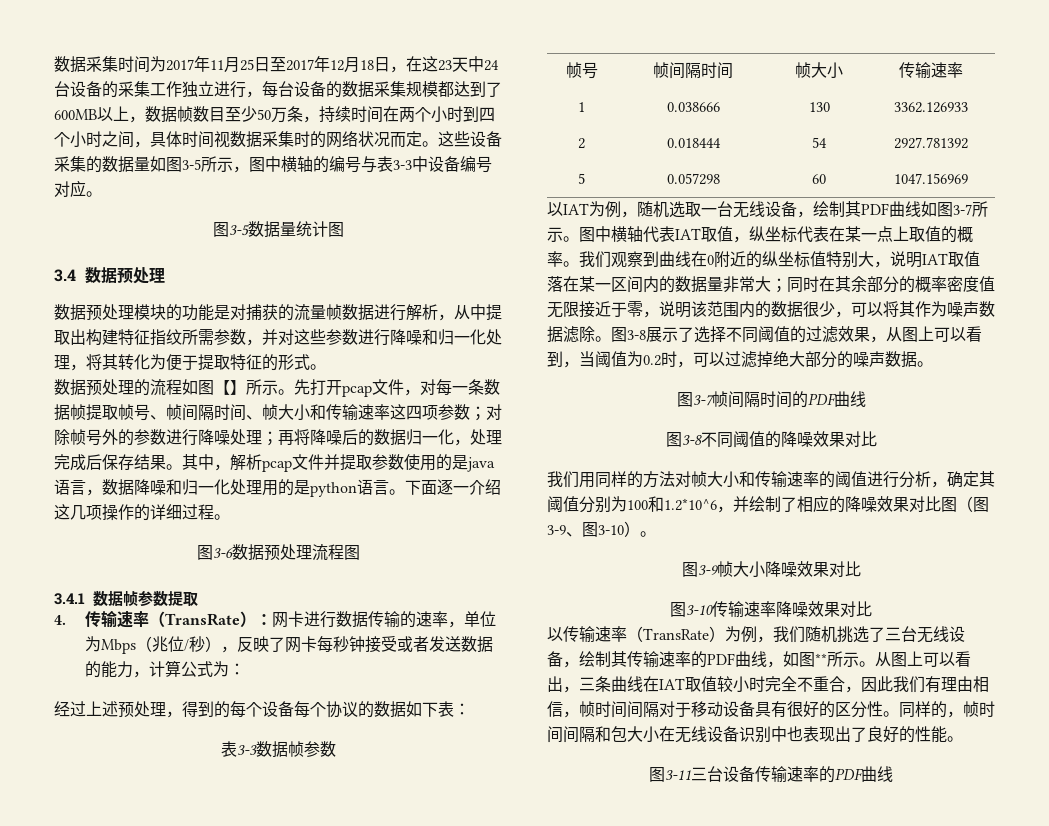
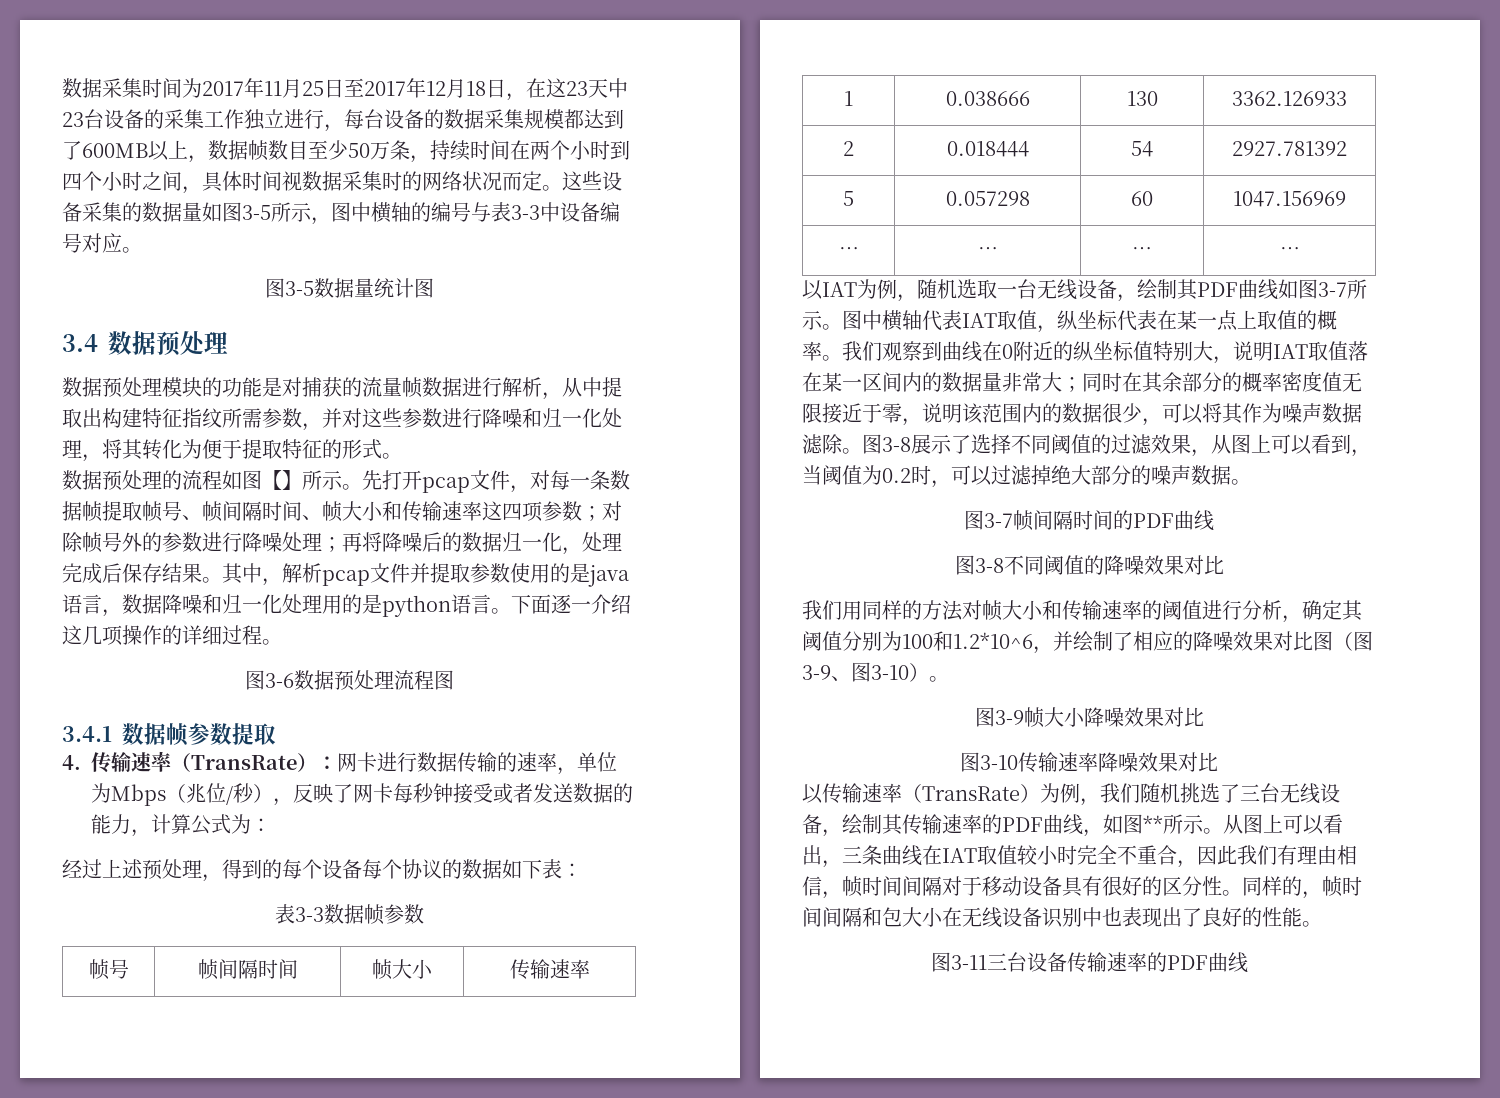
- 数据采集时间为2017年11月25日至2017年12月18日，在这23天中24台设备的采集工作独立进行，每台设备的数据采集规模都达到了600MB以上，数据帧数目至少50万条，持续时间在两个小时到四个小时之间，具体时间视数据采集时的网络状况而定。
+ 数据采集时间为2017年11月25日至2017年12月18日，在这23天中23台设备的采集工作独立进行，每台设备的数据采集规模都达到了600MB以上，数据帧数目至少50万条，持续时间在两个小时到四个小时之间，具体时间视数据采集时的网络状况而定。
+ … | … | … | …

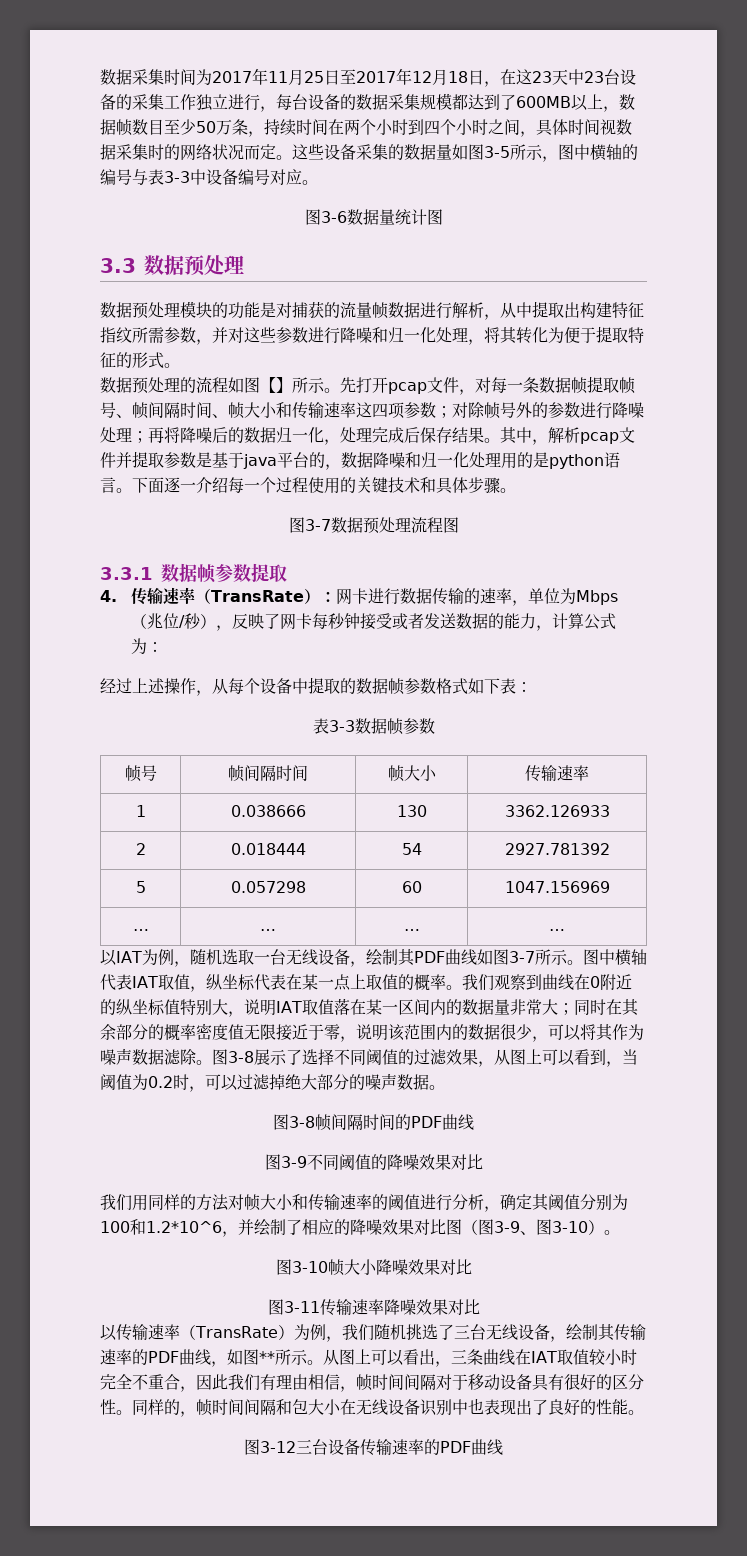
- 图3-5数据量统计图
+ 图3-6数据量统计图
- 3.4数据预处理
+ 3.3数据预处理
- 其中，解析pcap文件并提取参数使用的是java语言，数据降噪和归一化处理用的是python语言。
+ 其中，解析pcap文件并提取参数是基于java平台的，数据降噪和归一化处理用的是python语言。
- 下面逐一介绍这几项操作的详细过程。
- 图3-6数据预处理流程图
+ 下面逐一介绍每一个过程使用的关键技术和具体步骤。
+ 图3-7数据预处理流程图
- 3.4.1数据帧参数提取
+ 3.3.1数据帧参数提取
- 经过上述预处理，得到的每个设备每个协议的数据如下表：
+ 经过上述操作，从每个设备中提取的数据帧参数格式如下表：
- 图3-7帧间隔时间的PDF曲线
+ 图3-8帧间隔时间的PDF曲线
- 图3-8不同阈值的降噪效果对比
+ 图3-9不同阈值的降噪效果对比
- 图3-9帧大小降噪效果对比
+ 图3-10帧大小降噪效果对比
- 图3-10传输速率降噪效果对比
+ 图3-11传输速率降噪效果对比
- 图3-11三台设备传输速率的PDF曲线
+ 图3-12三台设备传输速率的PDF曲线

